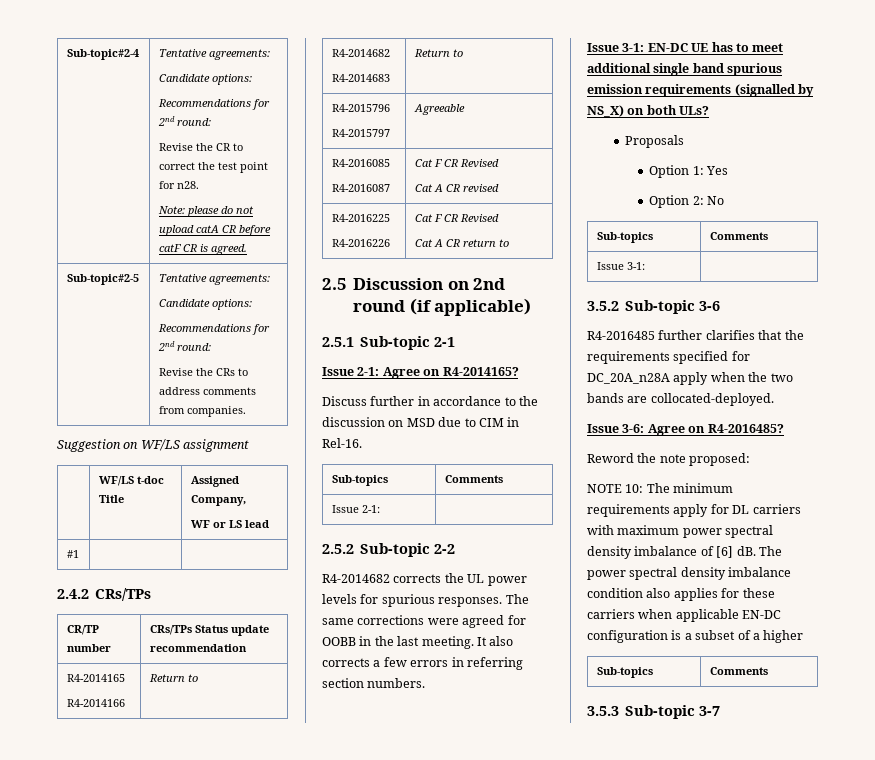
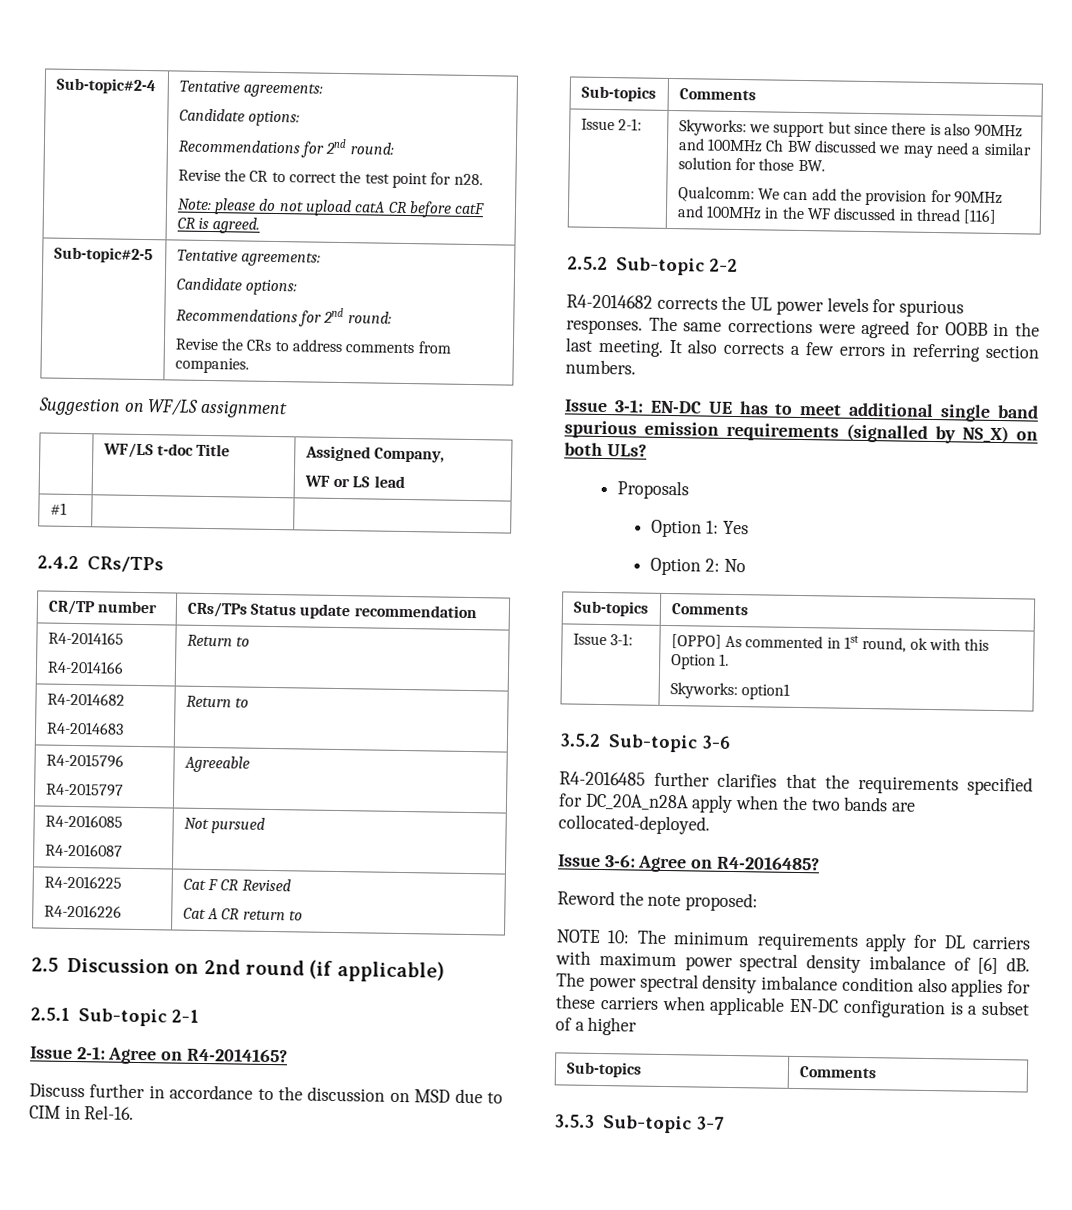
  R4-2016085
- R4-2016087 | Cat F CR Revised
- Cat A CR revised
+ R4-2016087 | Not pursued
+ Skyworks: we support but since there is also 90MHz and 100MHz Ch BW discussed we may need a similar solution for those BW.
+ Qualcomm: We can add the provision for 90MHz and 100MHz in the WF discussed in thread [116]
- Issue 3-1: |
+ Issue 3-1: | [OPPO] As commented in 1st round, ok with this Option 1.
+ Skyworks: option1

